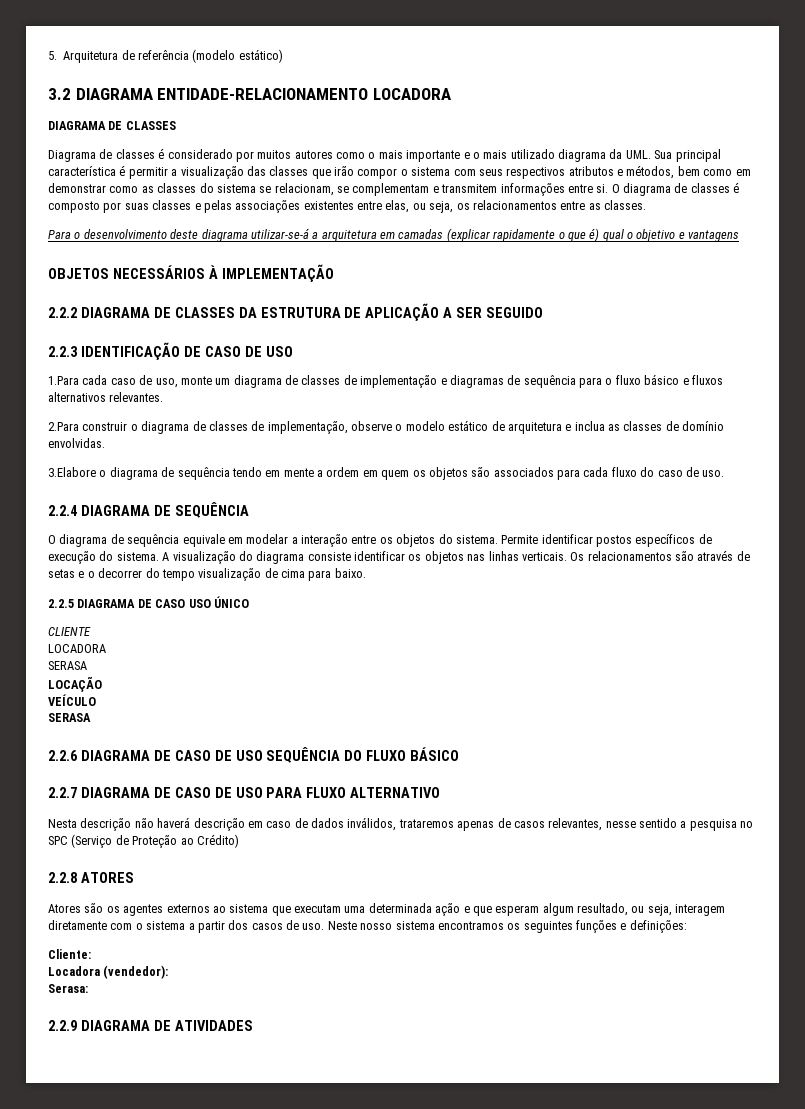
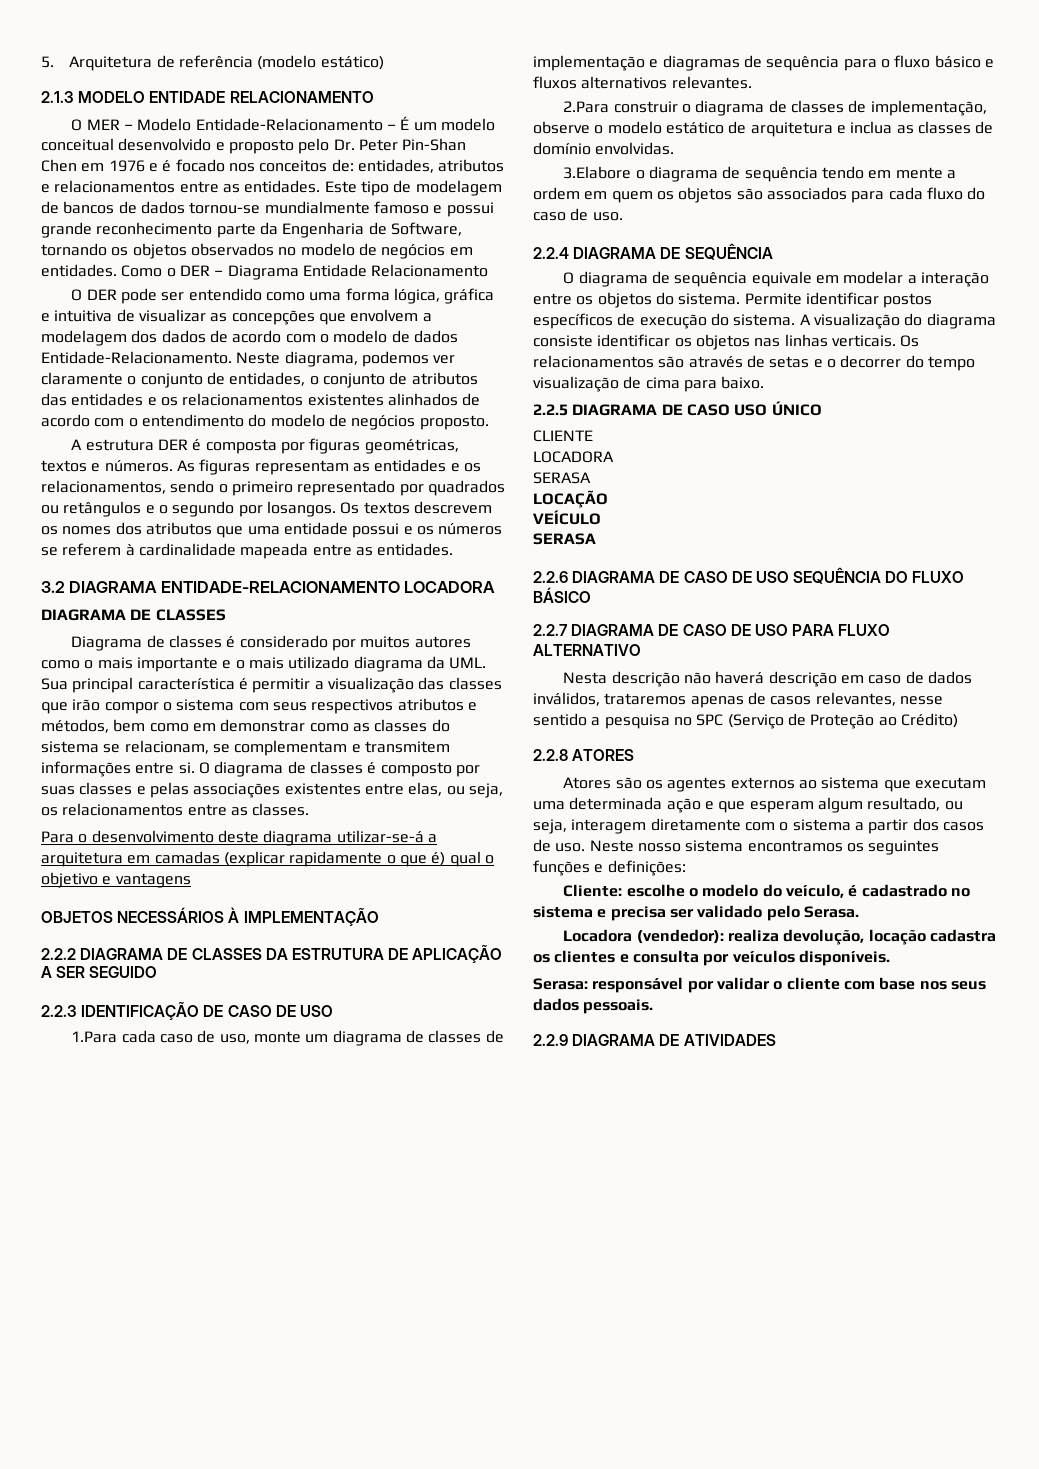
+ 2.1.3 MODELO ENTIDADE RELACIONAMENTO
+ O MER – Modelo Entidade-Relacionamento – É um modelo conceitual desenvolvido e proposto pelo Dr. Peter Pin-Shan Chen em 1976 e é focado nos conceitos de: entidades, atributos e relacionamentos entre as entidades. Este tipo de modelagem de bancos de dados tornou-se mundialmente famoso e possui grande reconhecimento parte da Engenharia de Software, tornando os objetos observados no modelo de negócios em entidades. Como o DER – Diagrama Entidade Relacionamento
+ O DER pode ser entendido como uma forma lógica, gráfica e intuitiva de visualizar as concepções que envolvem a modelagem dos dados de acordo com o modelo de dados Entidade-Relacionamento. Neste diagrama, podemos ver claramente o conjunto de entidades, o conjunto de atributos das entidades e os relacionamentos existentes alinhados de acordo com o entendimento do modelo de negócios proposto.
+ A estrutura DER é composta por figuras geométricas, textos e números. As figuras representam as entidades e os relacionamentos, sendo o primeiro representado por quadrados ou retângulos e o segundo por losangos. Os textos descrevem os nomes dos atributos que uma entidade possui e os números se referem à cardinalidade mapeada entre as entidades.
- Cliente:
- Locadora (vendedor):
- Serasa:
+ Cliente: escolhe o modelo do veículo, é cadastrado no sistema e precisa ser validado pelo Serasa.
+ Locadora (vendedor): realiza devolução, locação cadastra os clientes e consulta por veículos disponíveis.
+ Serasa: responsável por validar o cliente com base nos seus dados pessoais.

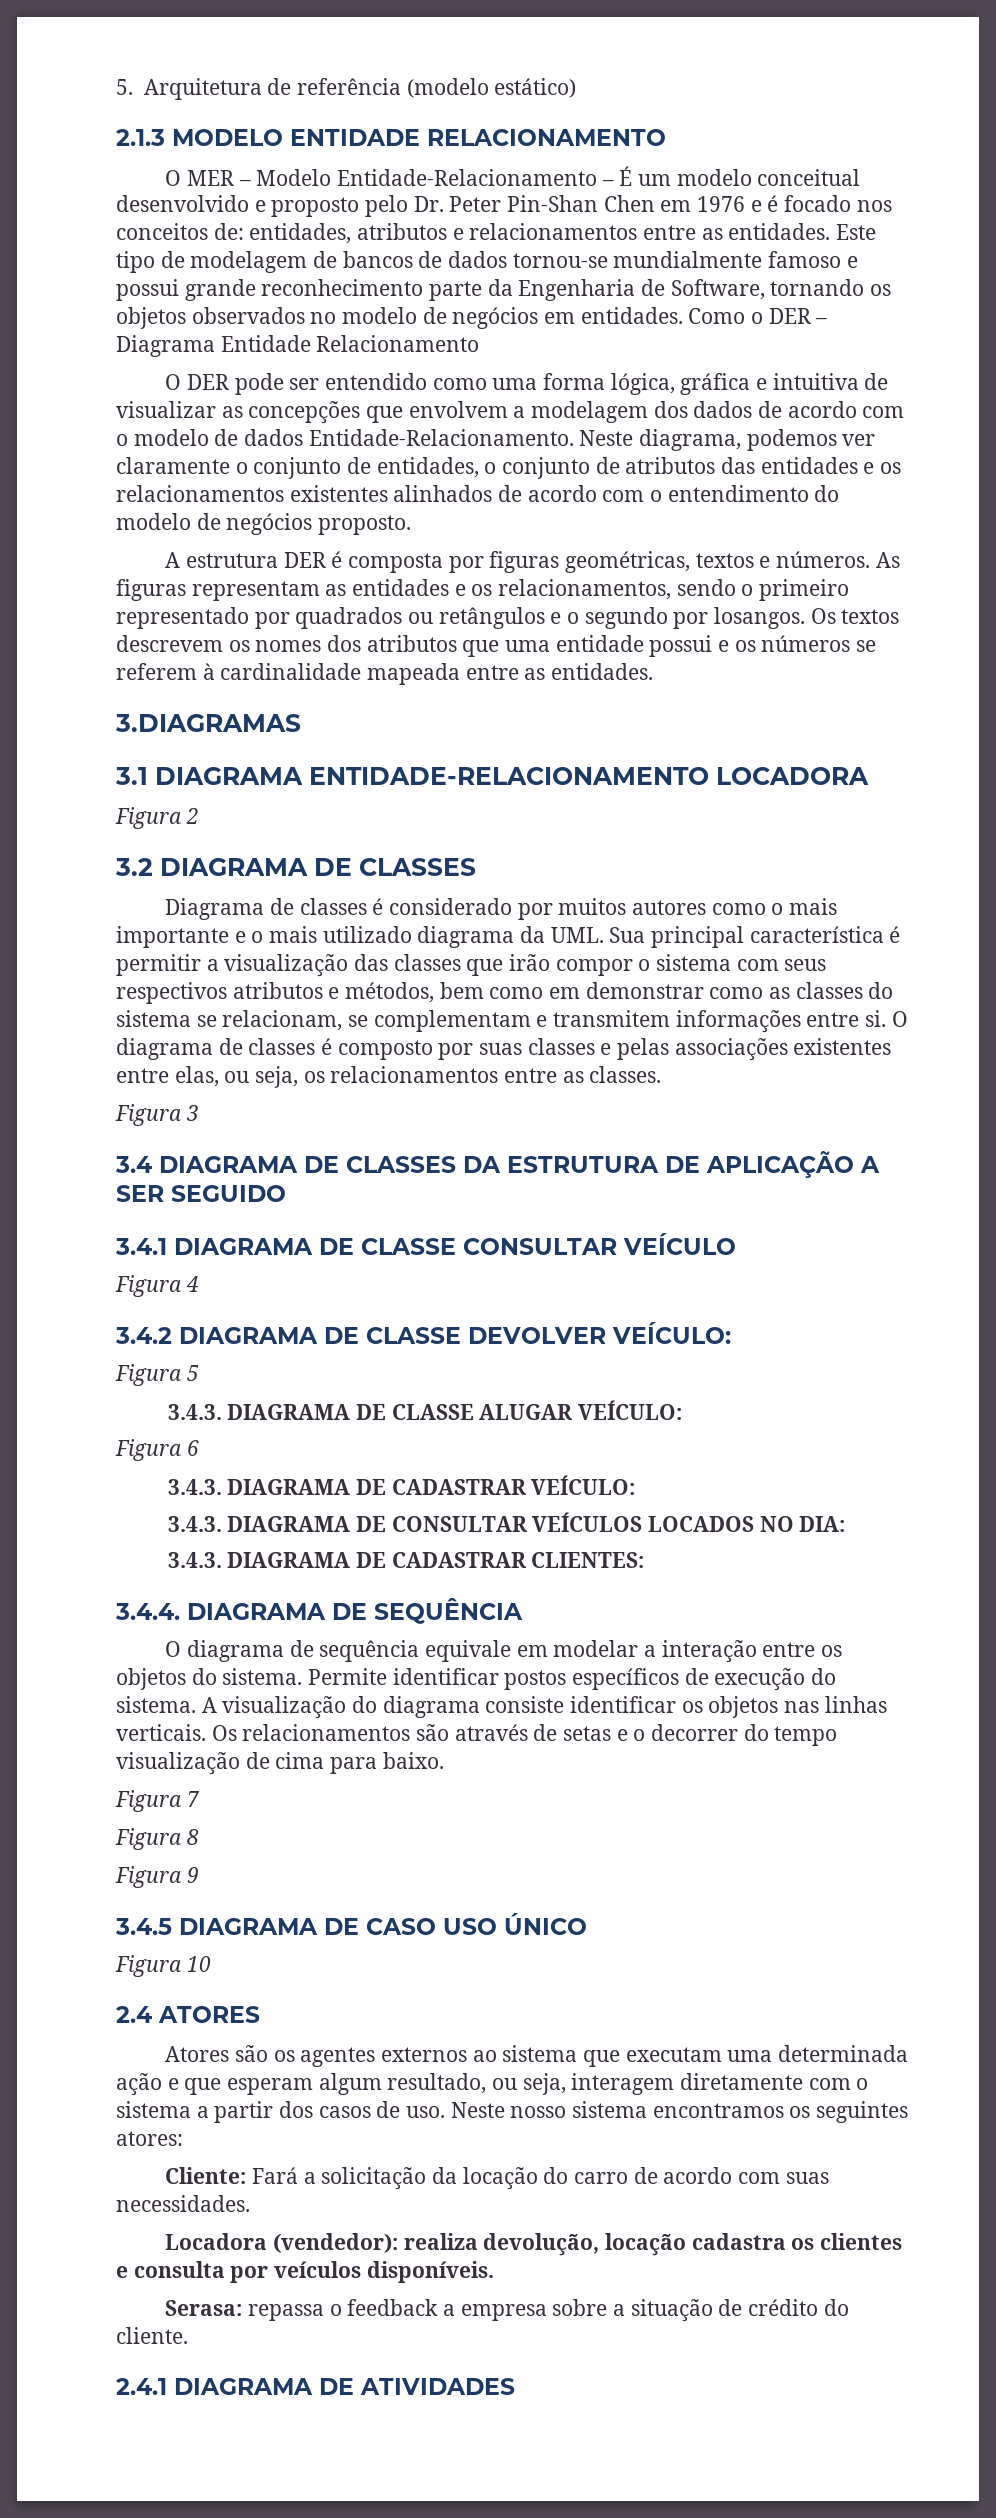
- 3.2 DIAGRAMA ENTIDADE-RELACIONAMENTO LOCADORA
- DIAGRAMA DE CLASSES
+ 3.DIAGRAMAS
+ 3.1 DIAGRAMA ENTIDADE-RELACIONAMENTO LOCADORA
+ Figura 2
+ 3.2 DIAGRAMA DE CLASSES
- Para o desenvolvimento deste diagrama utilizar-se-á a arquitetura em camadas (explicar rapidamente o que é) qual o objetivo e vantagens
- OBJETOS NECESSÁRIOS À IMPLEMENTAÇÃO
- 2.2.2 DIAGRAMA DE CLASSES DA ESTRUTURA DE APLICAÇÃO A SER SEGUIDO
+ Figura 3
+ 3.4 DIAGRAMA DE CLASSES DA ESTRUTURA DE APLICAÇÃO A SER SEGUIDO
- 2.2.3 IDENTIFICAÇÃO DE CASO DE USO
- 1.Para cada caso de uso, monte um diagrama de classes de implementação e diagramas de sequência para o fluxo básico e fluxos alternativos relevantes.
- 2.Para construir o diagrama de classes de implementação, observe o modelo estático de arquitetura e inclua as classes de domínio envolvidas.
- 3.Elabore o diagrama de sequência tendo em mente a ordem em quem os objetos são associados para cada fluxo do caso de uso.
- 2.2.4 DIAGRAMA DE SEQUÊNCIA
+ 3.4.1 DIAGRAMA DE CLASSE CONSULTAR VEÍCULO
+ Figura 4
+ 3.4.2 DIAGRAMA DE CLASSE DEVOLVER VEÍCULO:
+ Figura 5
+ 3.4.3. DIAGRAMA DE CLASSE ALUGAR VEÍCULO:
+ Figura 6
+ 3.4.3. DIAGRAMA DE CADASTRAR VEÍCULO:
+ 3.4.3. DIAGRAMA DE CONSULTAR VEÍCULOS LOCADOS NO DIA:
+ 3.4.3. DIAGRAMA DE CADASTRAR CLIENTES:
+ 3.4.4. DIAGRAMA DE SEQUÊNCIA
- 2.2.5 DIAGRAMA DE CASO USO ÚNICO
+ Figura 7
+ Figura 8
+ Figura 9
+ 3.4.5 DIAGRAMA DE CASO USO ÚNICO
- CLIENTE
- LOCADORA
- SERASA
- LOCAÇÃO
- VEÍCULO
- SERASA
- 2.2.6 DIAGRAMA DE CASO DE USO SEQUÊNCIA DO FLUXO BÁSICO
- 2.2.7 DIAGRAMA DE CASO DE USO PARA FLUXO ALTERNATIVO
- Nesta descrição não haverá descrição em caso de dados inválidos, trataremos apenas de casos relevantes, nesse sentido a pesquisa no SPC (Serviço de Proteção ao Crédito)
- 2.2.8 ATORES
+ Figura 10
+ 2.4 ATORES
- Neste nosso sistema encontramos os seguintes funções e definições:
- Cliente: escolhe o modelo do veículo, é cadastrado no sistema e precisa ser validado pelo Serasa.
+ Neste nosso sistema encontramos os seguintes atores:
+ Cliente: Fará a solicitação da locação do carro de acordo com suas necessidades.
- Serasa: responsável por validar o cliente com base nos seus dados pessoais.
- 2.2.9 DIAGRAMA DE ATIVIDADES
+ Serasa: repassa o feedback a empresa sobre a situação de crédito do cliente.
+ 2.4.1 DIAGRAMA DE ATIVIDADES

